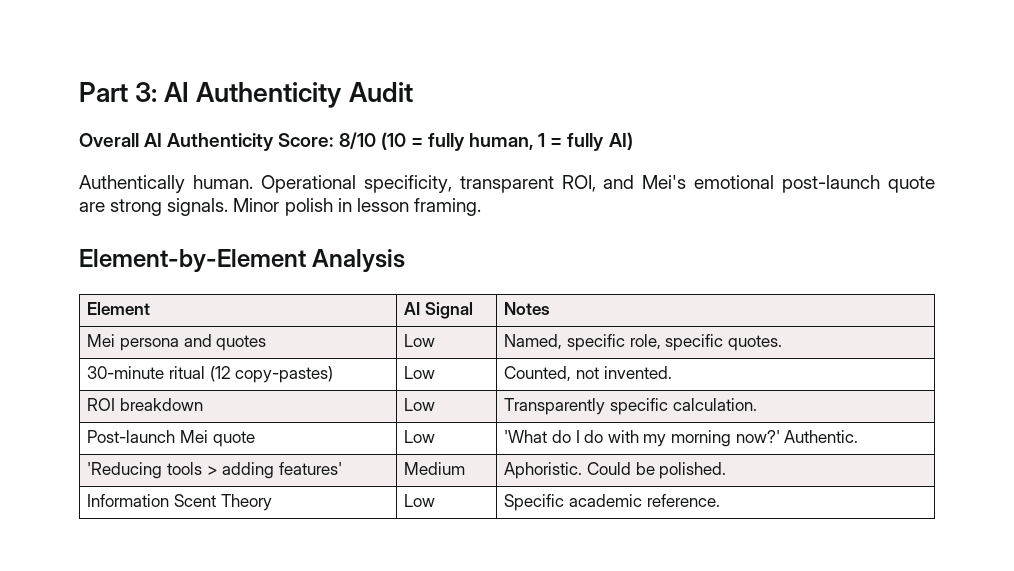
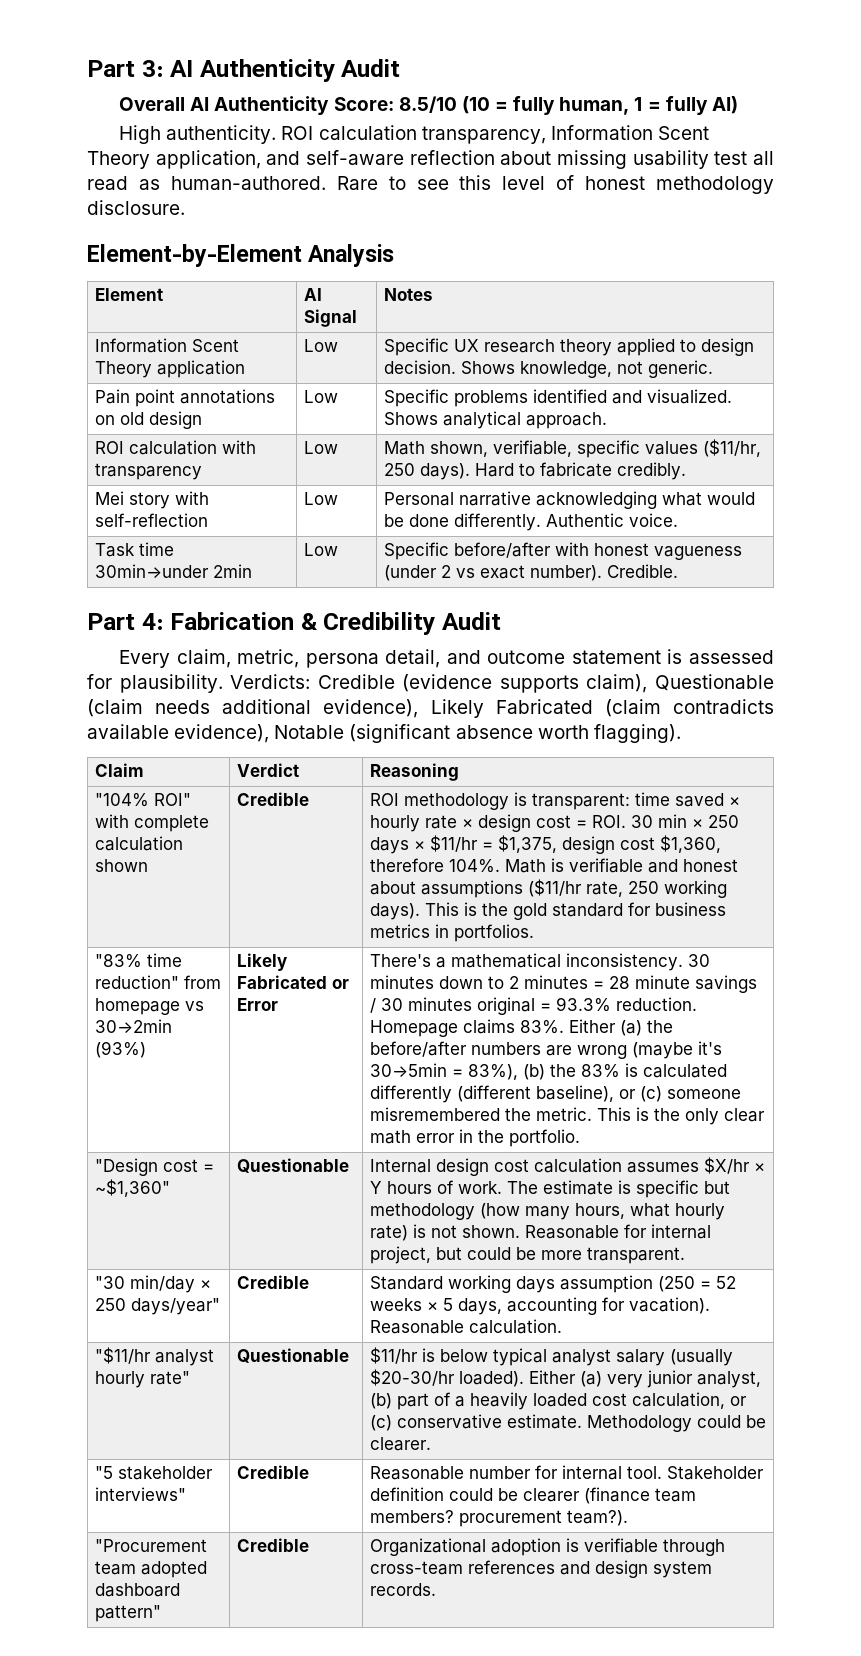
- Overall AI Authenticity Score: 8/10 (10 = fully human, 1 = fully AI)
+ Overall AI Authenticity Score: 8.5/10 (10 = fully human, 1 = fully AI)
- Authentically human. Operational specificity, transparent ROI, and Mei's emotional post-launch quote are strong signals. Minor polish in lesson framing.
+ High authenticity. ROI calculation transparency, Information Scent Theory application, and self-aware reflection about missing usability test all read as human-authored. Rare to see this level of honest methodology disclosure.
- Mei persona and quotes | Low | Named, specific role, specific quotes.
- 30-minute ritual (12 copy-pastes) | Low | Counted, not invented.
- ROI breakdown | Low | Transparently specific calculation.
- Post-launch Mei quote | Low | 'What do I do with my morning now?' Authentic.
- 'Reducing tools > adding features' | Medium | Aphoristic. Could be polished.
- Information Scent Theory | Low | Specific academic reference.
+ Information Scent Theory application | Low | Specific UX research theory applied to design decision. Shows knowledge, not generic.
+ Pain point annotations on old design | Low | Specific problems identified and visualized. Shows analytical approach.
+ ROI calculation with transparency | Low | Math shown, verifiable, specific values ($11/hr, 250 days). Hard to fabricate credibly.
+ Mei story with self-reflection | Low | Personal narrative acknowledging what would be done differently. Authentic voice.
+ Task time 30min→under 2min | Low | Specific before/after with honest vagueness (under 2 vs exact number). Credible.
+ Part 4: Fabrication & Credibility Audit
+ Every claim, metric, persona detail, and outcome statement is assessed for plausibility. Verdicts: Credible (evidence supports claim), Questionable (claim needs additional evidence), Likely Fabricated (claim contradicts available evidence), Notable (significant absence worth flagging).
+ Claim | Verdict | Reasoning
+ "104% ROI" with complete calculation shown | Credible | ROI methodology is transparent: time saved × hourly rate × design cost = ROI. 30 min × 250 days × $11/hr = $1,375, design cost $1,360, therefore 104%. Math is verifiable and honest about assumptions ($11/hr rate, 250 working days). This is the gold standard for business metrics in portfolios.
+ "83% time reduction" from homepage vs 30→2min (93%) | Likely Fabricated or Error | There's a mathematical inconsistency. 30 minutes down to 2 minutes = 28 minute savings / 30 minutes original = 93.3% reduction. Homepage claims 83%. Either (a) the before/after numbers are wrong (maybe it's 30→5min = 83%), (b) the 83% is calculated differently (different baseline), or (c) someone misremembered the metric. This is the only clear math error in the portfolio.
+ "Design cost = ~$1,360" | Questionable | Internal design cost calculation assumes $X/hr × Y hours of work. The estimate is specific but methodology (how many hours, what hourly rate) is not shown. Reasonable for internal project, but could be more transparent.
+ "30 min/day × 250 days/year" | Credible | Standard working days assumption (250 = 52 weeks × 5 days, accounting for vacation). Reasonable calculation.
+ "$11/hr analyst hourly rate" | Questionable | $11/hr is below typical analyst salary (usually $20-30/hr loaded). Either (a) very junior analyst, (b) part of a heavily loaded cost calculation, or (c) conservative estimate. Methodology could be clearer.
+ "5 stakeholder interviews" | Credible | Reasonable number for internal tool. Stakeholder definition could be clearer (finance team members? procurement team?).
+ "Procurement team adopted dashboard pattern" | Credible | Organizational adoption is verifiable through cross-team references and design system records.

